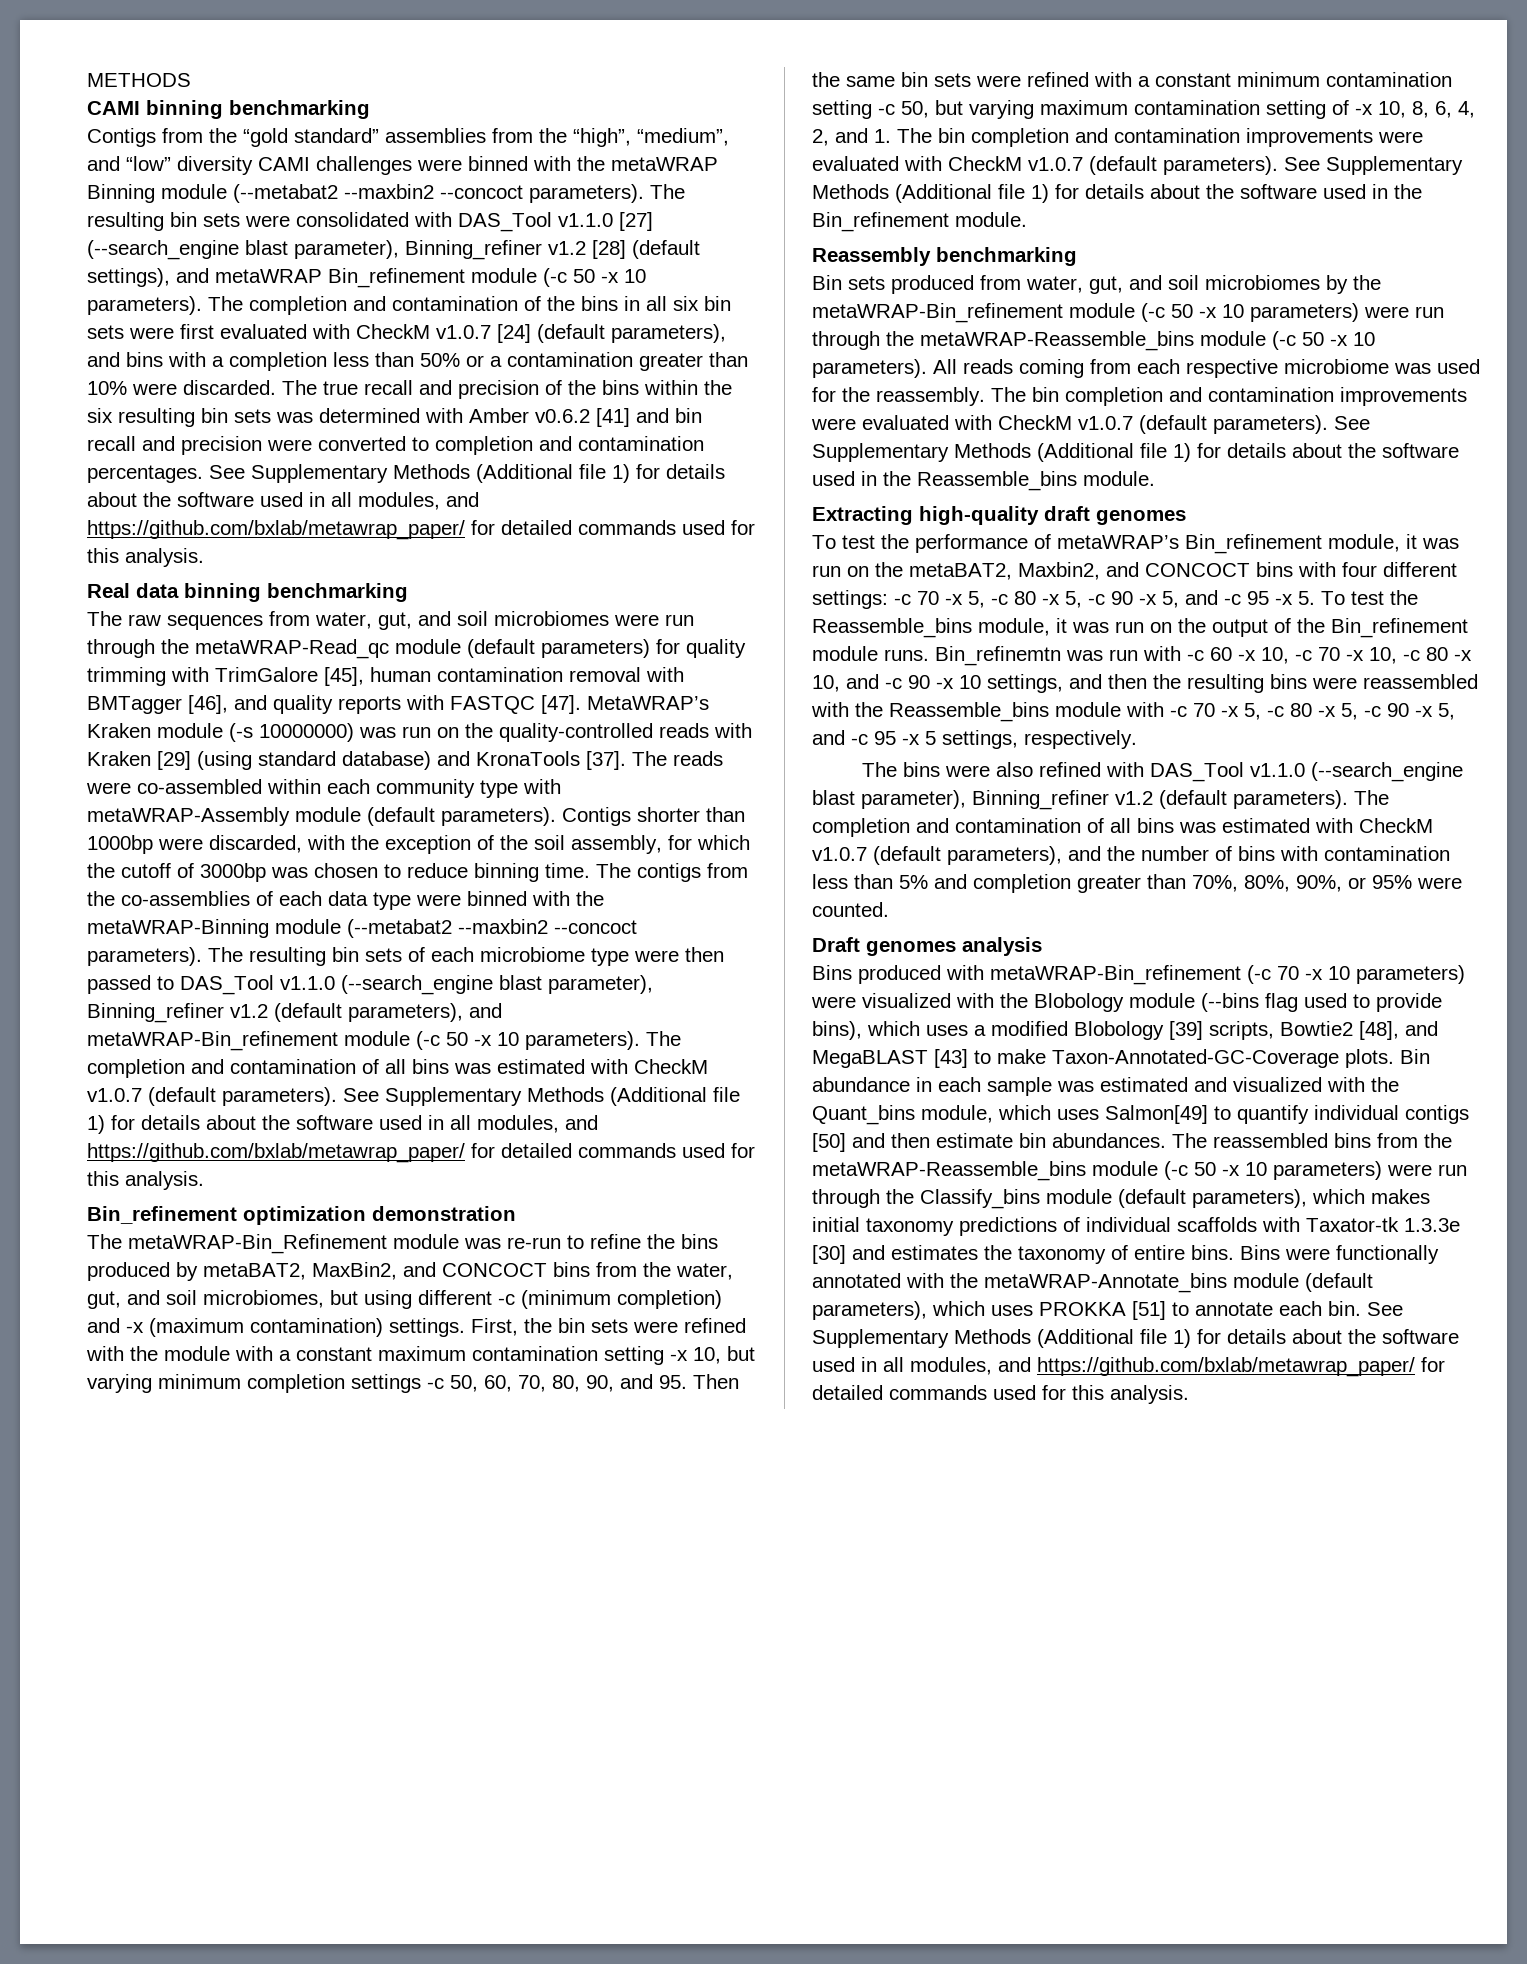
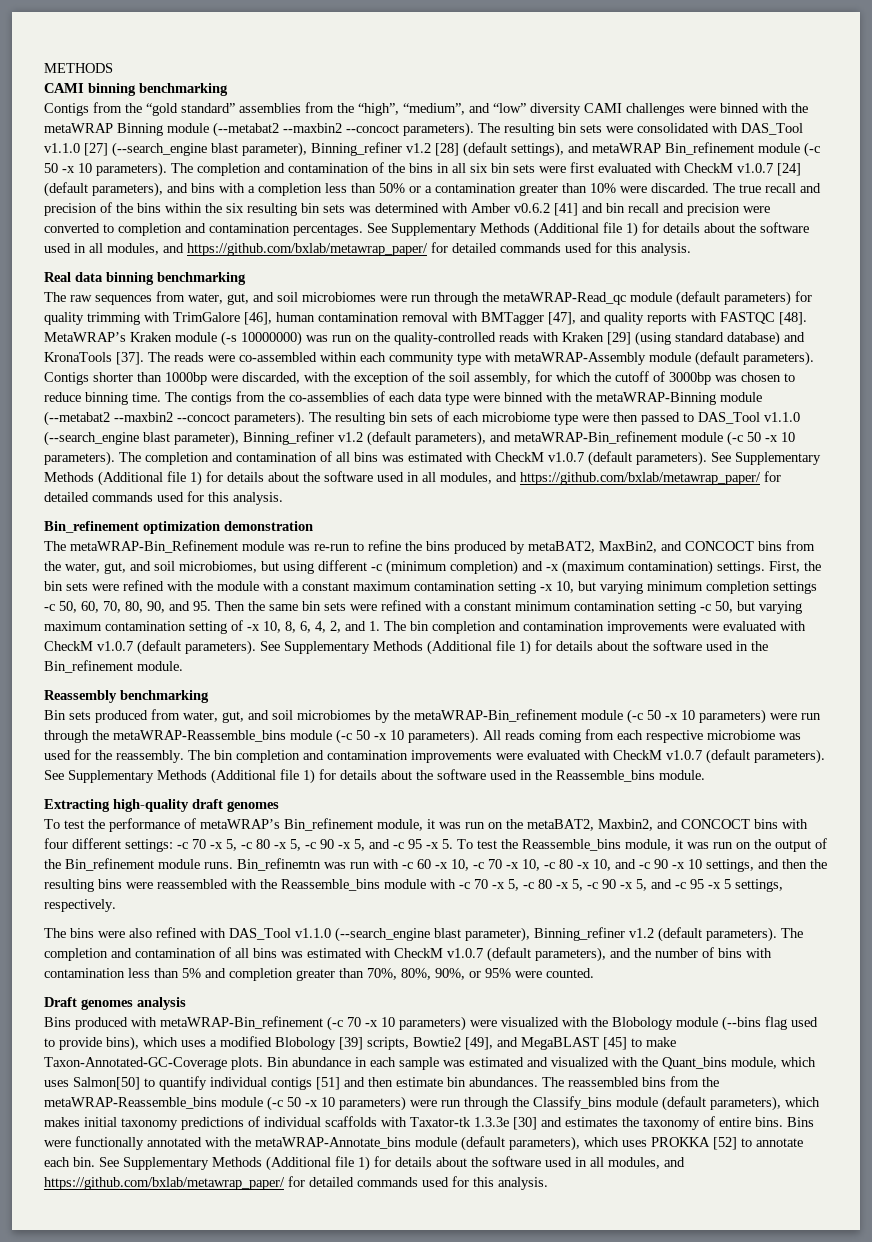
- The raw sequences from water, gut, and soil microbiomes were run through the metaWRAP-Read_qc module (default parameters) for quality trimming with TrimGalore [45], human contamination removal with BMTagger [46], and quality reports with FASTQC [47].
+ The raw sequences from water, gut, and soil microbiomes were run through the metaWRAP-Read_qc module (default parameters) for quality trimming with TrimGalore [46], human contamination removal with BMTagger [47], and quality reports with FASTQC [48].
- Bins produced with metaWRAP-Bin_refinement (-c 70 -x 10 parameters) were visualized with the Blobology module (--bins flag used to provide bins), which uses a modified Blobology [39] scripts, Bowtie2 [48], and MegaBLAST [43] to make Taxon-Annotated-GC-Coverage plots.
+ Bins produced with metaWRAP-Bin_refinement (-c 70 -x 10 parameters) were visualized with the Blobology module (--bins flag used to provide bins), which uses a modified Blobology [39] scripts, Bowtie2 [49], and MegaBLAST [45] to make Taxon-Annotated-GC-Coverage plots.
- Bin abundance in each sample was estimated and visualized with the Quant_bins module, which uses Salmon[49] to quantify individual contigs [50] and then estimate bin abundances.
+ Bin abundance in each sample was estimated and visualized with the Quant_bins module, which uses Salmon[50] to quantify individual contigs [51] and then estimate bin abundances.
- Bins were functionally annotated with the metaWRAP-Annotate_bins module (default parameters), which uses PROKKA [51] to annotate each bin.
+ Bins were functionally annotated with the metaWRAP-Annotate_bins module (default parameters), which uses PROKKA [52] to annotate each bin.

